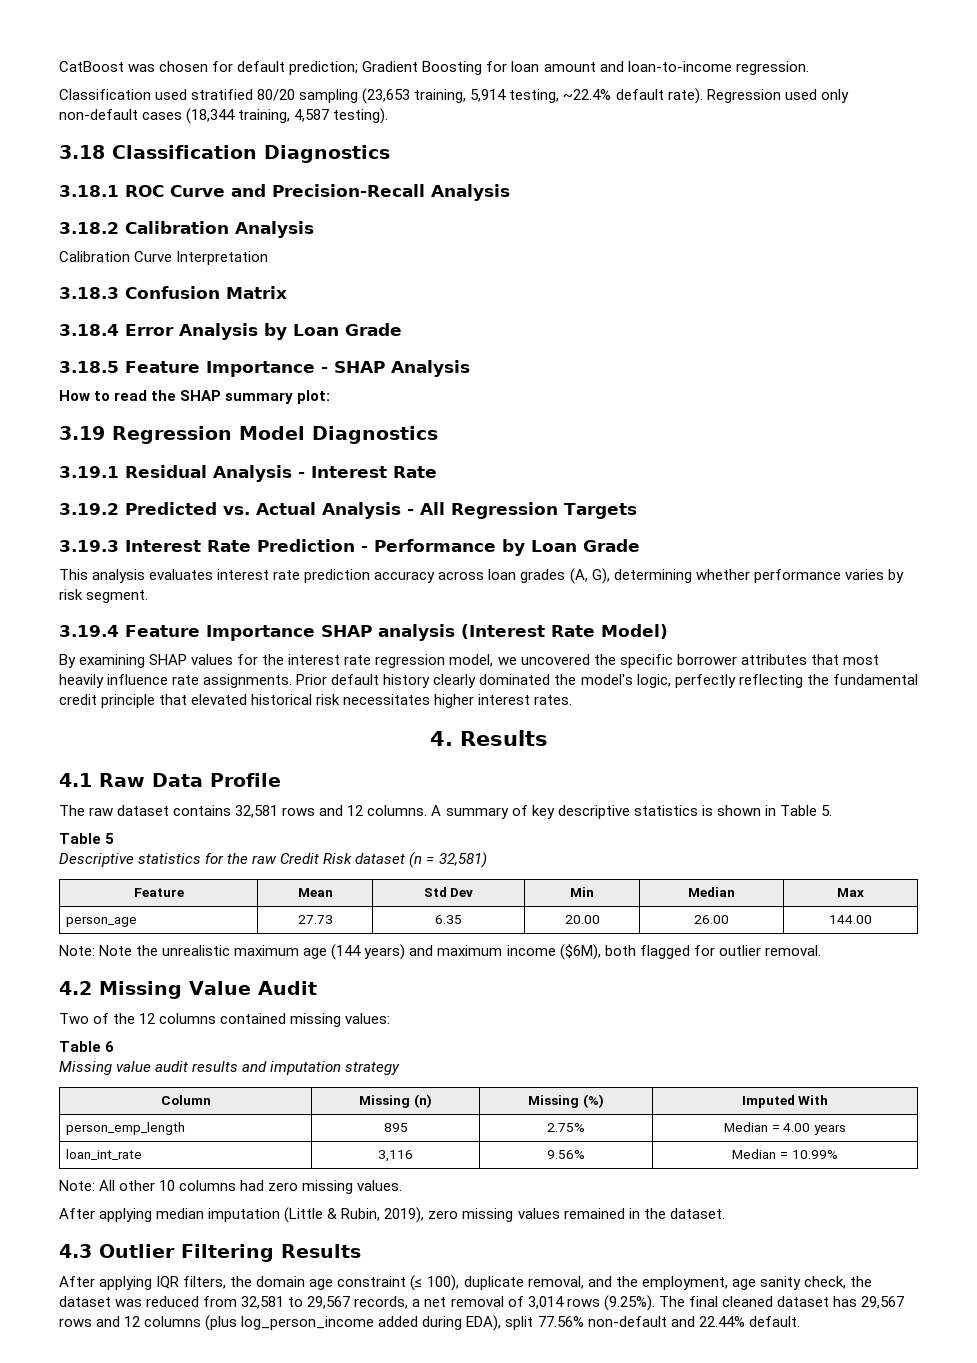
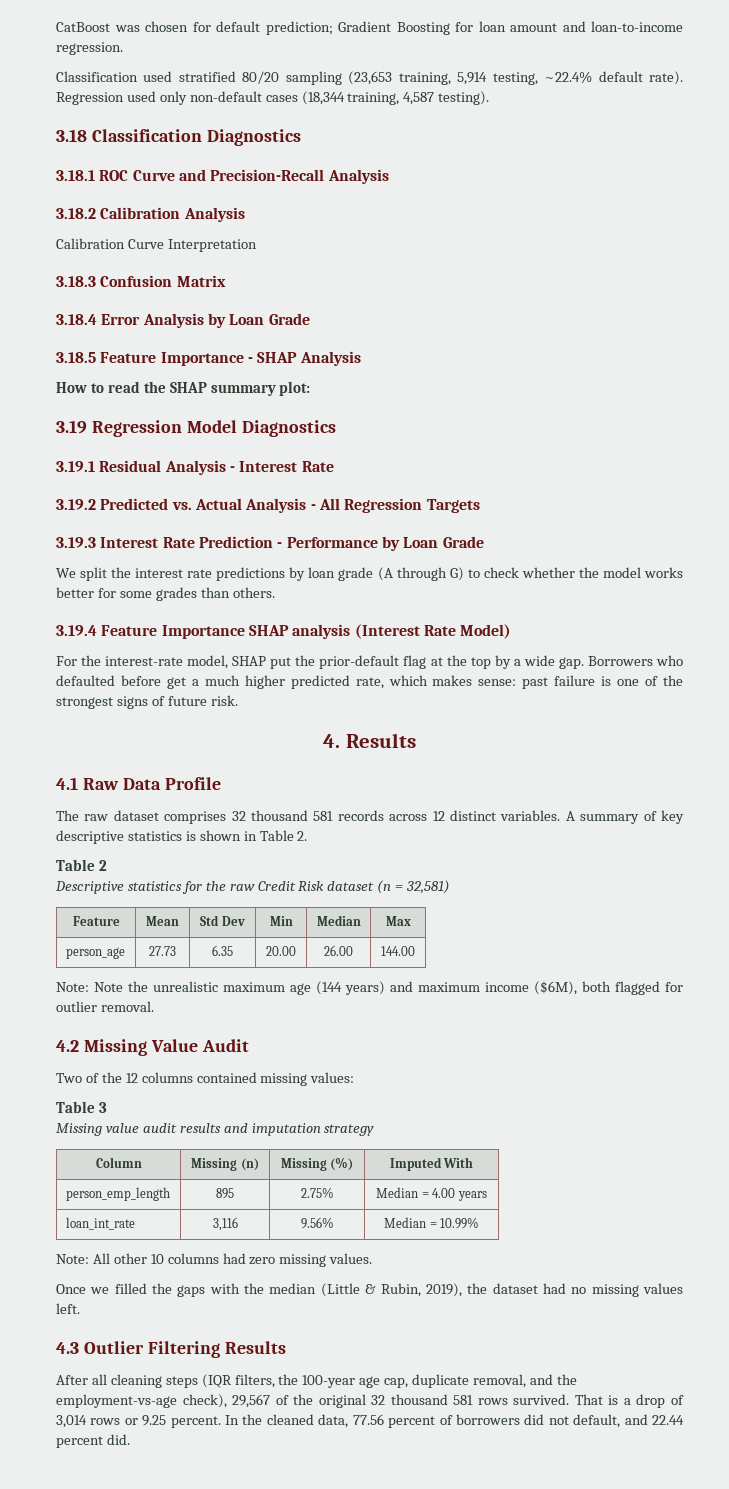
- This analysis evaluates interest rate prediction accuracy across loan grades (A, G), determining whether performance varies by risk segment.
+ We split the interest rate predictions by loan grade (A through G) to check whether the model works better for some grades than others.
- By examining SHAP values for the interest rate regression model, we uncovered the specific borrower attributes that most heavily influence rate assignments. Prior default history clearly dominated the model's logic, perfectly reflecting the fundamental credit principle that elevated historical risk necessitates higher interest rates.
+ For the interest-rate model, SHAP put the prior-default flag at the top by a wide gap. Borrowers who defaulted before get a much higher predicted rate, which makes sense: past failure is one of the strongest signs of future risk.
- The raw dataset contains 32,581 rows and 12 columns.
+ The raw dataset comprises 32 thousand 581 records across 12 distinct variables.
- A summary of key descriptive statistics is shown in Table 5.
- Table 5
+ A summary of key descriptive statistics is shown in Table 2.
+ Table 2
- Table 6
+ Table 3
- After applying median imputation (Little & Rubin, 2019), zero missing values remained in the dataset.
+ Once we filled the gaps with the median (Little & Rubin, 2019), the dataset had no missing values left.
- After applying IQR filters, the domain age constraint (≤ 100), duplicate removal, and the employment, age sanity check, the dataset was reduced from 32,581 to 29,567 records, a net removal of 3,014 rows (9.25%). The final cleaned dataset has 29,567 rows and 12 columns (plus log_person_income added during EDA), split 77.56% non-default and 22.44% default.
+ After all cleaning steps (IQR filters, the 100-year age cap, duplicate removal, and the employment-vs-age check), 29,567 of the original 32 thousand 581 rows survived. That is a drop of 3,014 rows or 9.25 percent. In the cleaned data, 77.56 percent of borrowers did not default, and 22.44 percent did.

